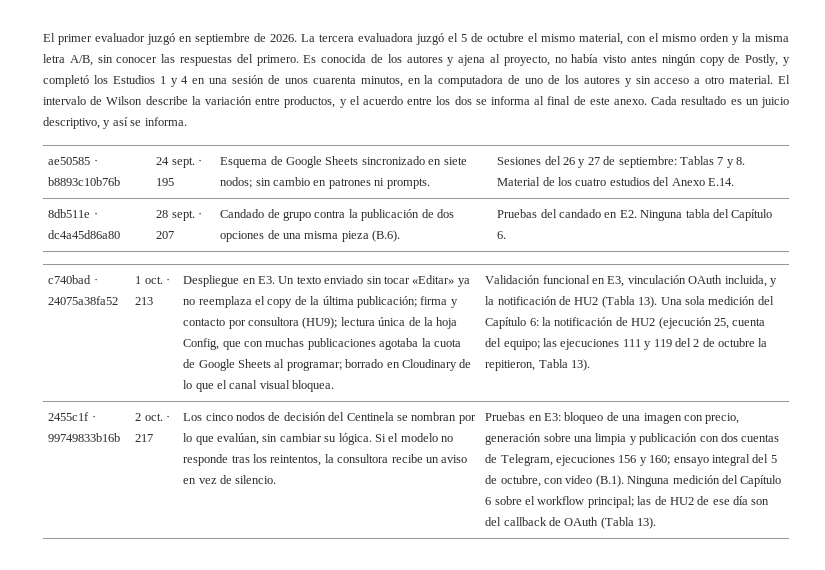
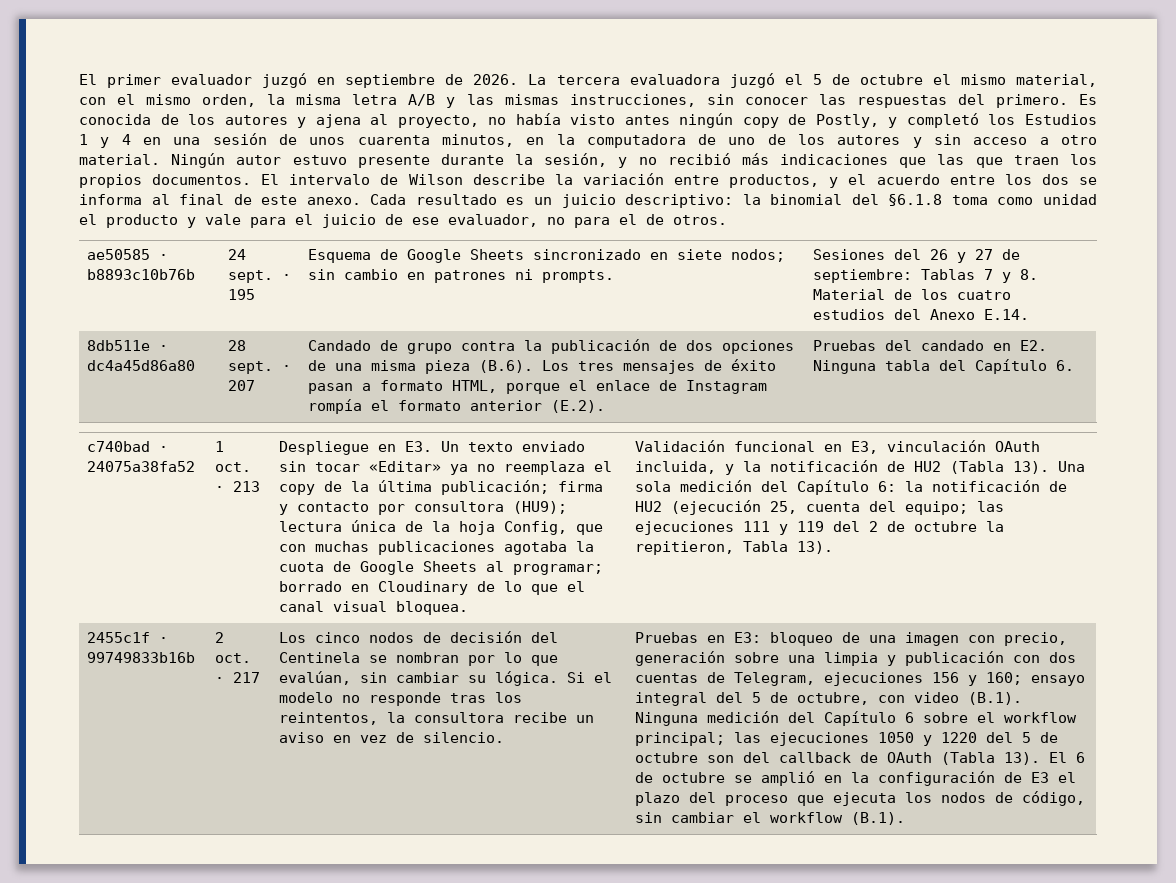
- La tercera evaluadora juzgó el 5 de octubre el mismo material, con el mismo orden y la misma letra A/B, sin conocer las respuestas del primero.
+ La tercera evaluadora juzgó el 5 de octubre el mismo material, con el mismo orden, la misma letra A/B y las mismas instrucciones, sin conocer las respuestas del primero.
+ Ningún autor estuvo presente durante la sesión, y no recibió más indicaciones que las que traen los propios documentos.
- Cada resultado es un juicio descriptivo, y así se informa.
+ Cada resultado es un juicio descriptivo: la binomial del §6.1.8 toma como unidad el producto y vale para el juicio de ese evaluador, no para el de otros.
- Candado de grupo contra la publicación de dos opciones de una misma pieza (B.6).
+ Candado de grupo contra la publicación de dos opciones de una misma pieza (B.6). Los tres mensajes de éxito pasan a formato HTML, porque el enlace de Instagram rompía el formato anterior (E.2).
- Pruebas en E3: bloqueo de una imagen con precio, generación sobre una limpia y publicación con dos cuentas de Telegram, ejecuciones 156 y 160; ensayo integral del 5 de octubre, con video (B.1). Ninguna medición del Capítulo 6 sobre el workflow principal; las de HU2 de ese día son del callback de OAuth (Tabla 13).
+ Pruebas en E3: bloqueo de una imagen con precio, generación sobre una limpia y publicación con dos cuentas de Telegram, ejecuciones 156 y 160; ensayo integral del 5 de octubre, con video (B.1). Ninguna medición del Capítulo 6 sobre el workflow principal; las ejecuciones 1050 y 1220 del 5 de octubre son del callback de OAuth (Tabla 13).
+ El 6 de octubre se amplió en la configuración de E3 el plazo del proceso que ejecuta los nodos de código, sin cambiar el workflow (B.1).

